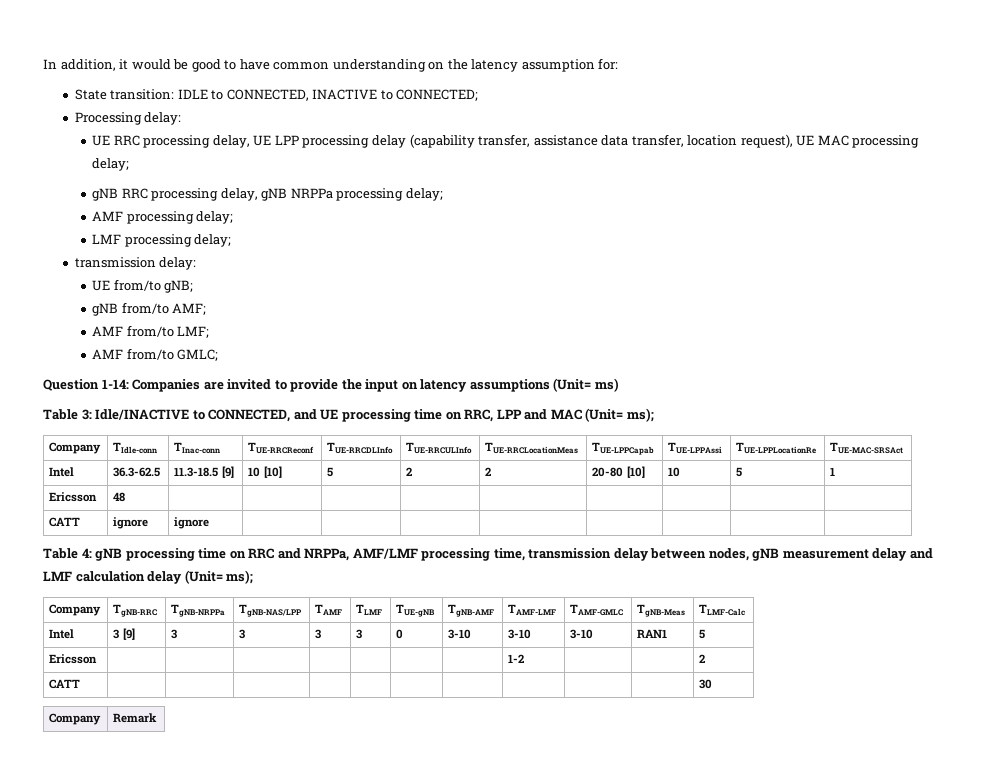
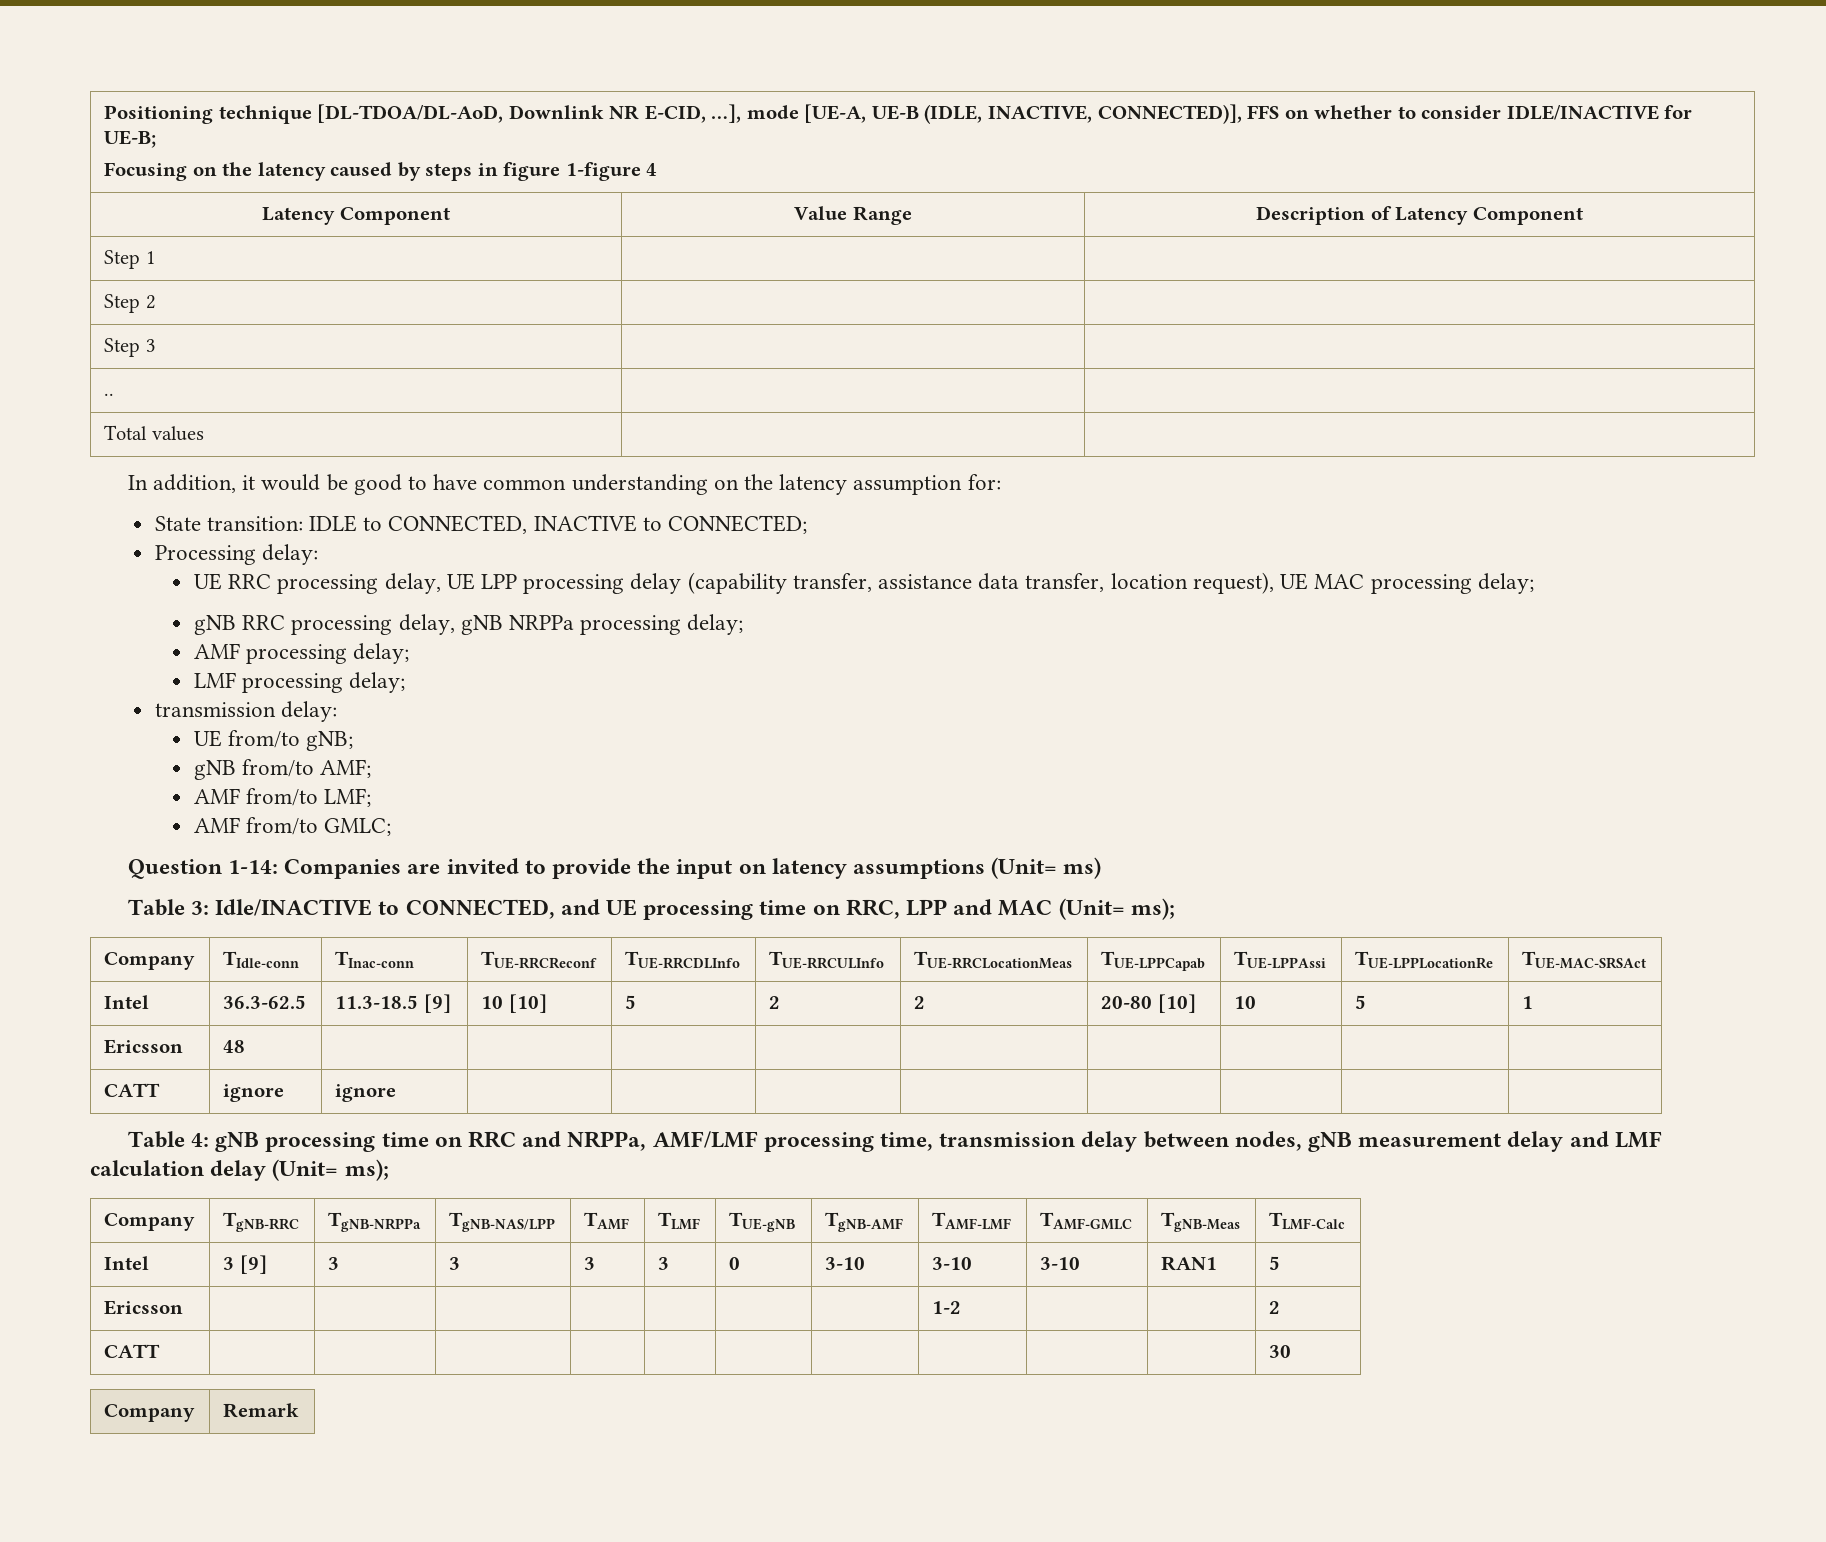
+ Positioning technique [DL-TDOA/DL-AoD, Downlink NR E-CID, …], mode [UE-A, UE-B (IDLE, INACTIVE, CONNECTED)], FFS on whether to consider IDLE/INACTIVE for UE-B;
+ Focusing on the latency caused by steps in figure 1-figure 4
+ Latency Component | Value Range | Description of Latency Component
+ Step 1 | |
+ Step 2 | |
+ Step 3 | |
+ .. | |
+ Total values | |

